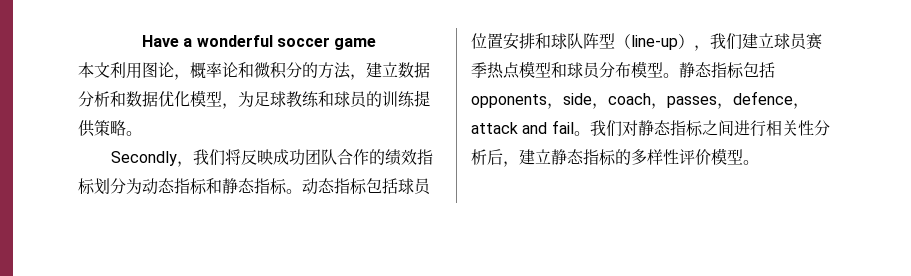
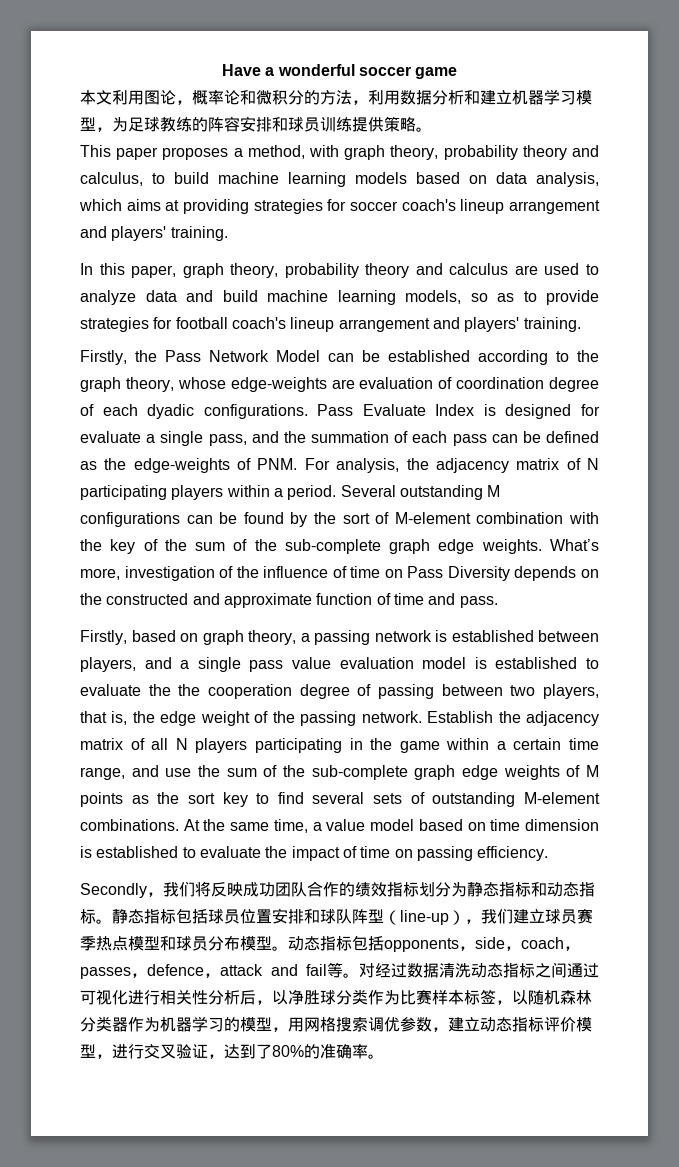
- 本文利用图论，概率论和微积分的方法，建立数据分析和数据优化模型，为足球教练和球员的训练提供策略。
+ 本文利用图论，概率论和微积分的方法，利用数据分析和建立机器学习模型，为足球教练的阵容安排和球员训练提供策略。
+ This paper proposes a method, with graph theory, probability theory and calculus, to build machine learning models based on data analysis, which aims at providing strategies for soccer coach's lineup arrangement and players' training.
+ In this paper, graph theory, probability theory and calculus are used to analyze data and build machine learning models, so as to provide strategies for football coach's lineup arrangement and players' training.
+ Firstly, the Pass Network Model can be established according to the graph theory, whose edge-weights are evaluation of coordination degree of each dyadic configurations. Pass Evaluate Index is designed for evaluate a single pass, and the summation of each pass can be defined as the edge-weights of PNM. For analysis, the adjacency matrix of N participating players within a period. Several outstanding M configurations can be found by the sort of M-element combination with the key of the sum of the sub-complete graph edge weights. What’s more, investigation of the influence of time on Pass Diversity depends on the constructed and approximate function of time and pass.
+ Firstly, based on graph theory, a passing network is established between players, and a single pass value evaluation model is established to evaluate the the cooperation degree of passing between two players, that is, the edge weight of the passing network. Establish the adjacency matrix of all N players participating in the game within a certain time range, and use the sum of the sub-complete graph edge weights of M points as the sort key to find several sets of outstanding M-element combinations. At the same time, a value model based on time dimension is established to evaluate the impact of time on passing efficiency.
- Secondly，我们将反映成功团队合作的绩效指标划分为动态指标和静态指标。动态指标包括球员位置安排和球队阵型（line-up），我们建立球员赛季热点模型和球员分布模型。
+ Secondly，我们将反映成功团队合作的绩效指标划分为静态指标和动态指标。静态指标包括球员位置安排和球队阵型（line-up），我们建立球员赛季热点模型和球员分布模型。
- 静态指标包括opponents，side，coach，passes，defence，attack and fail。我们对静态指标之间进行相关性分析后，建立静态指标的多样性评价模型。
+ 动态指标包括opponents，side，coach，passes，defence，attack and fail等。对经过数据清洗动态指标之间通过可视化进行相关性分析后，以净胜球分类作为比赛样本标签，以随机森林分类器作为机器学习的模型，用网格搜索调优参数，建立动态指标评价模型，进行交叉验证，达到了80%的准确率。

